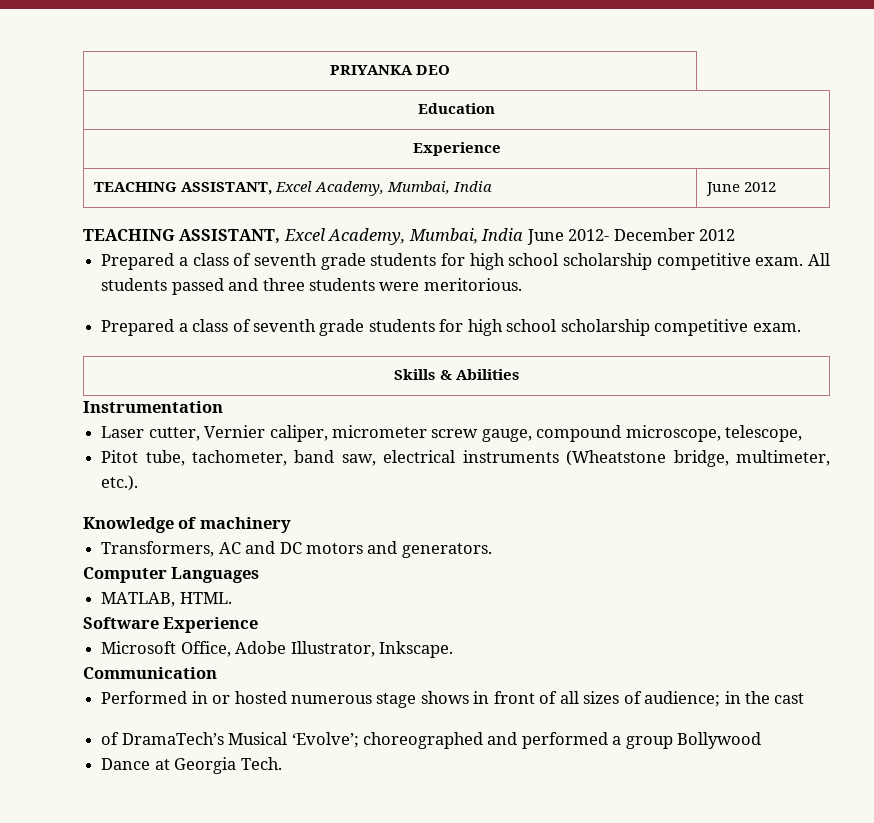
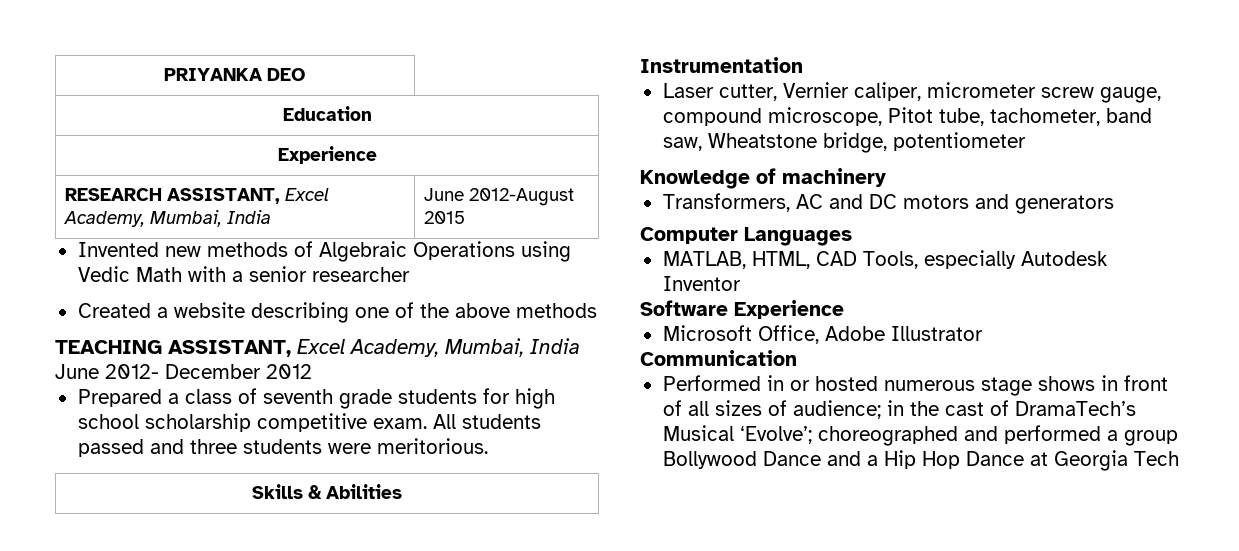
- TEACHING ASSISTANT, Excel Academy, Mumbai, India | June 2012
+ RESEARCH ASSISTANT, Excel Academy, Mumbai, India | June 2012-August 2015
+ Invented new methods of Algebraic Operations using Vedic Math with a senior researcher
+ Created a website describing one of the above methods
  All students passed and three students were meritorious.
- Prepared a class of seventh grade students for high school scholarship competitive exam.
- Laser cutter, Vernier caliper, micrometer screw gauge, compound microscope, telescope,
- Pitot tube, tachometer, band saw, electrical instruments (Wheatstone bridge, multimeter, etc.).
+ Laser cutter, Vernier caliper, micrometer screw gauge, compound microscope, Pitot tube, tachometer, band saw, Wheatstone bridge, potentiometer
- Transformers, AC and DC motors and generators.
+ Transformers, AC and DC motors and generators
- MATLAB, HTML.
+ MATLAB, HTML, CAD Tools, especially Autodesk Inventor
- Microsoft Office, Adobe Illustrator, Inkscape.
+ Microsoft Office, Adobe Illustrator
- Performed in or hosted numerous stage shows in front of all sizes of audience; in the cast
- of DramaTech’s Musical ‘Evolve’; choreographed and performed a group Bollywood
- Dance at Georgia Tech.
+ Performed in or hosted numerous stage shows in front of all sizes of audience; in the cast of DramaTech’s Musical ‘Evolve’; choreographed and performed a group Bollywood Dance and a Hip Hop Dance at Georgia Tech

